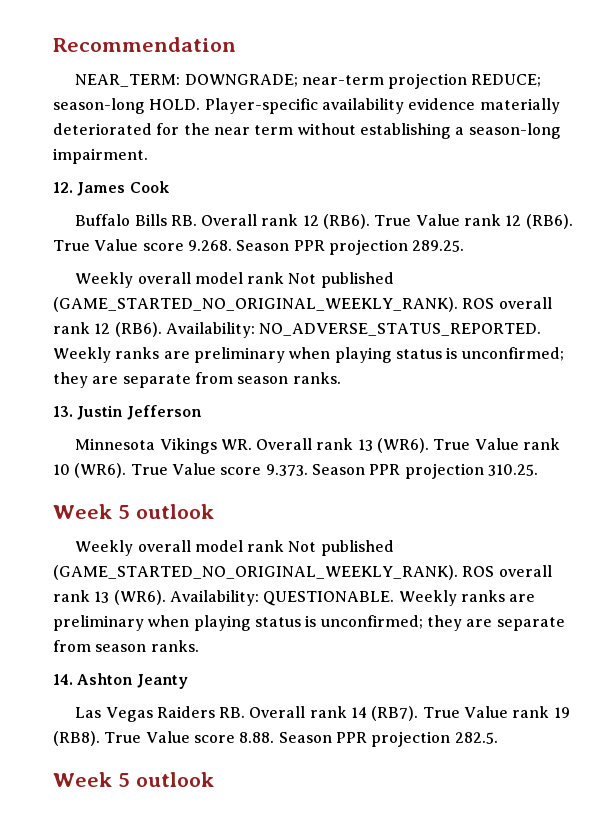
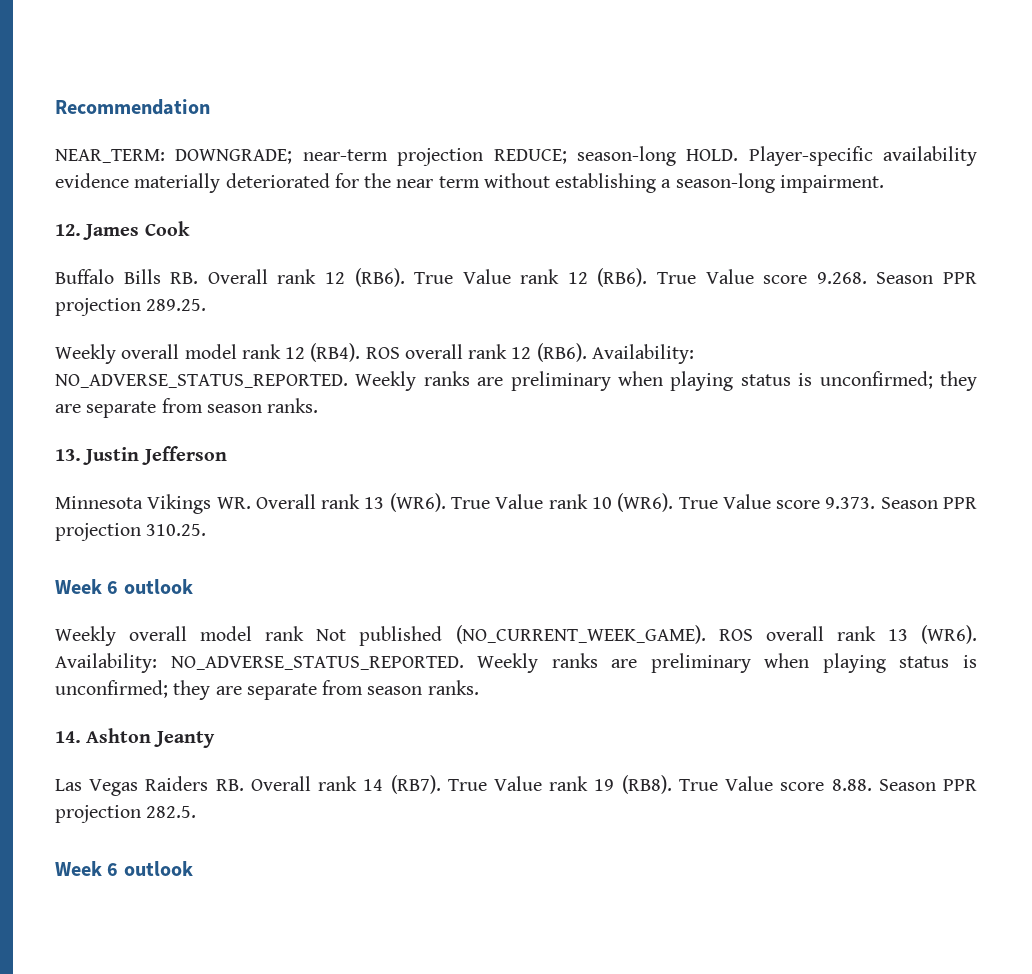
  True Value score 9.268. Season PPR projection 289.25.
- Weekly overall model rank Not published (GAME_STARTED_NO_ORIGINAL_WEEKLY_RANK).
+ Weekly overall model rank 12 (RB4).
  True Value score 9.373. Season PPR projection 310.25.
- Week 5 outlook
- Weekly overall model rank Not published (GAME_STARTED_NO_ORIGINAL_WEEKLY_RANK).
+ Week 6 outlook
+ Weekly overall model rank Not published (NO_CURRENT_WEEK_GAME).
- ROS overall rank 13 (WR6). Availability: QUESTIONABLE.
+ ROS overall rank 13 (WR6). Availability: NO_ADVERSE_STATUS_REPORTED.
  True Value score 8.88. Season PPR projection 282.5.
- Week 5 outlook
+ Week 6 outlook

